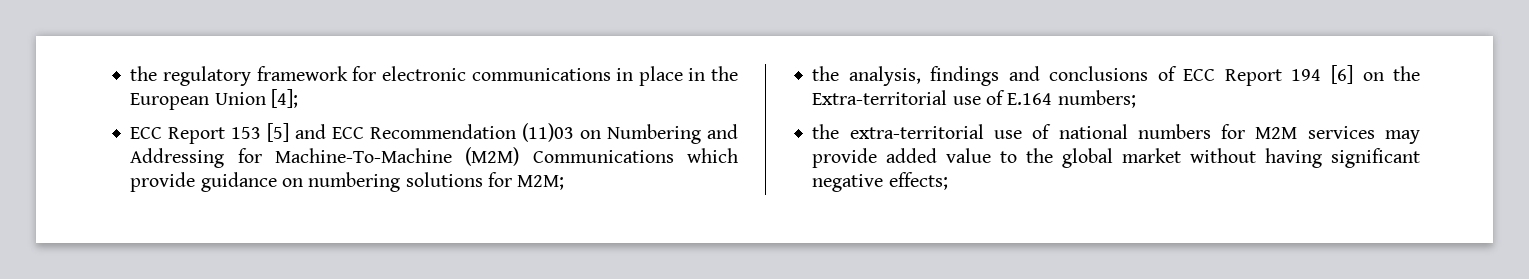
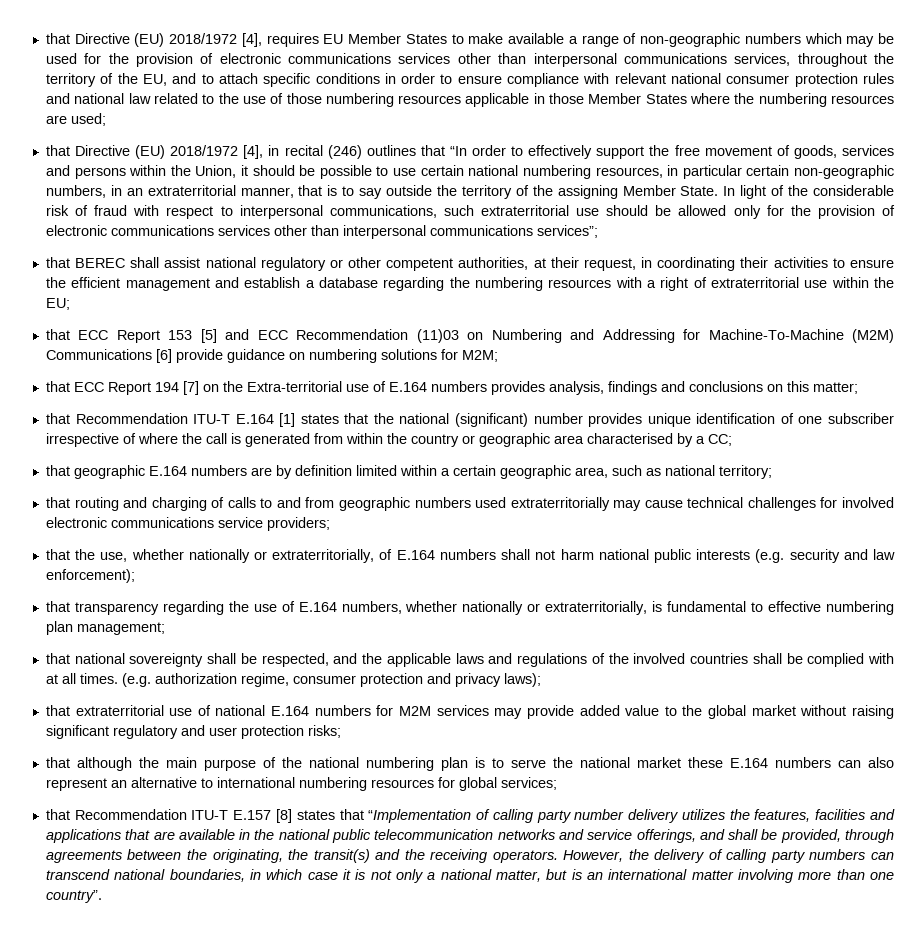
- the regulatory framework for electronic communications in place in the European Union [4];
- ECC Report 153 [5] and ECC Recommendation (11)03 on Numbering and Addressing for Machine-To-Machine (M2M) Communications which provide guidance on numbering solutions for M2M;
+ that Directive (EU) 2018/1972 [4], requires EU Member States to make available a range of non-geographic numbers which may be used for the provision of electronic communications services other than interpersonal communications services, throughout the territory of the EU, and to attach specific conditions in order to ensure compliance with relevant national consumer protection rules and national law related to the use of those numbering resources applicable in those Member States where the numbering resources are used;
+ that Directive (EU) 2018/1972 [4], in recital (246) outlines that “In order to effectively support the free movement of goods, services and persons within the Union, it should be possible to use certain national numbering resources, in particular certain non-geographic numbers, in an extraterritorial manner, that is to say outside the territory of the assigning Member State. In light of the considerable risk of fraud with respect to interpersonal communications, such extraterritorial use should be allowed only for the provision of electronic communications services other than interpersonal communications services”;
+ that BEREC shall assist national regulatory or other competent authorities, at their request, in coordinating their activities to ensure the efficient management and establish a database regarding the numbering resources with a right of extraterritorial use within the EU;
+ that ECC Report 153 [5] and ECC Recommendation (11)03 on Numbering and Addressing for Machine-To-Machine (M2M) Communications [6] provide guidance on numbering solutions for M2M;
- the analysis, findings and conclusions of ECC Report 194 [6] on the Extra-territorial use of E.164 numbers;
- the extra-territorial use of national numbers for M2M services may provide added value to the global market without having significant negative effects;
+ that ECC Report 194 [7] on the Extra-territorial use of E.164 numbers provides analysis, findings and conclusions on this matter;
+ that Recommendation ITU-T E.164 [1] states that the national (significant) number provides unique identification of one subscriber irrespective of where the call is generated from within the country or geographic area characterised by a CC;
+ that geographic E.164 numbers are by definition limited within a certain geographic area, such as national territory;
+ that routing and charging of calls to and from geographic numbers used extraterritorially may cause technical challenges for involved electronic communications service providers;
+ that the use, whether nationally or extraterritorially, of E.164 numbers shall not harm national public interests (e.g. security and law enforcement);
+ that transparency regarding the use of E.164 numbers, whether nationally or extraterritorially, is fundamental to effective numbering plan management;
+ that national sovereignty shall be respected, and the applicable laws and regulations of the involved countries shall be complied with at all times. (e.g. authorization regime, consumer protection and privacy laws);
+ that extraterritorial use of national E.164 numbers for M2M services may provide added value to the global market without raising significant regulatory and user protection risks;
+ that although the main purpose of the national numbering plan is to serve the national market these E.164 numbers can also represent an alternative to international numbering resources for global services;
+ that Recommendation ITU-T E.157 [8] states that “Implementation of calling party number delivery utilizes the features, facilities and applications that are available in the national public telecommunication networks and service offerings, and shall be provided, through agreements between the originating, the transit(s) and the receiving operators. However, the delivery of calling party numbers can transcend national boundaries, in which case it is not only a national matter, but is an international matter involving more than one country”.

